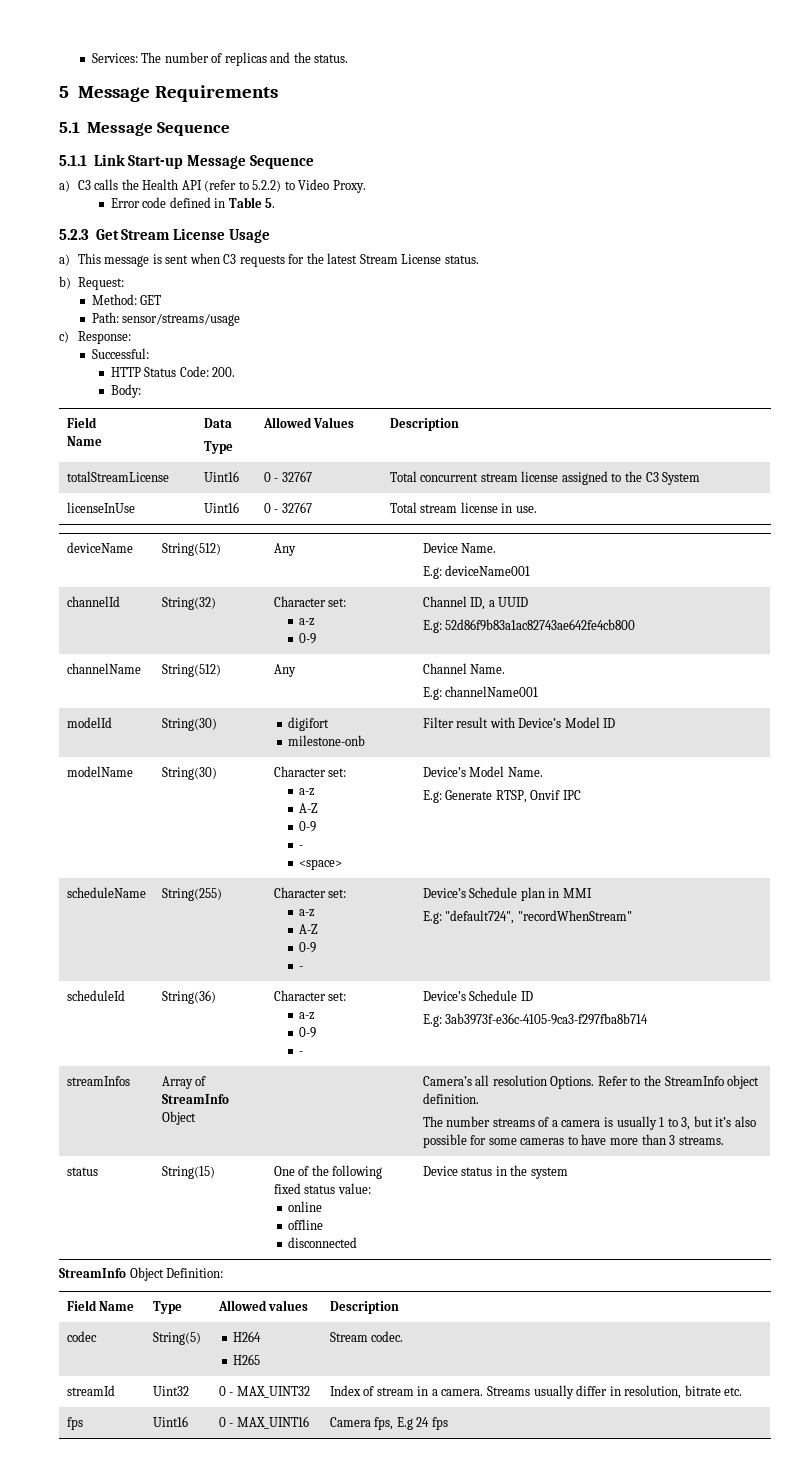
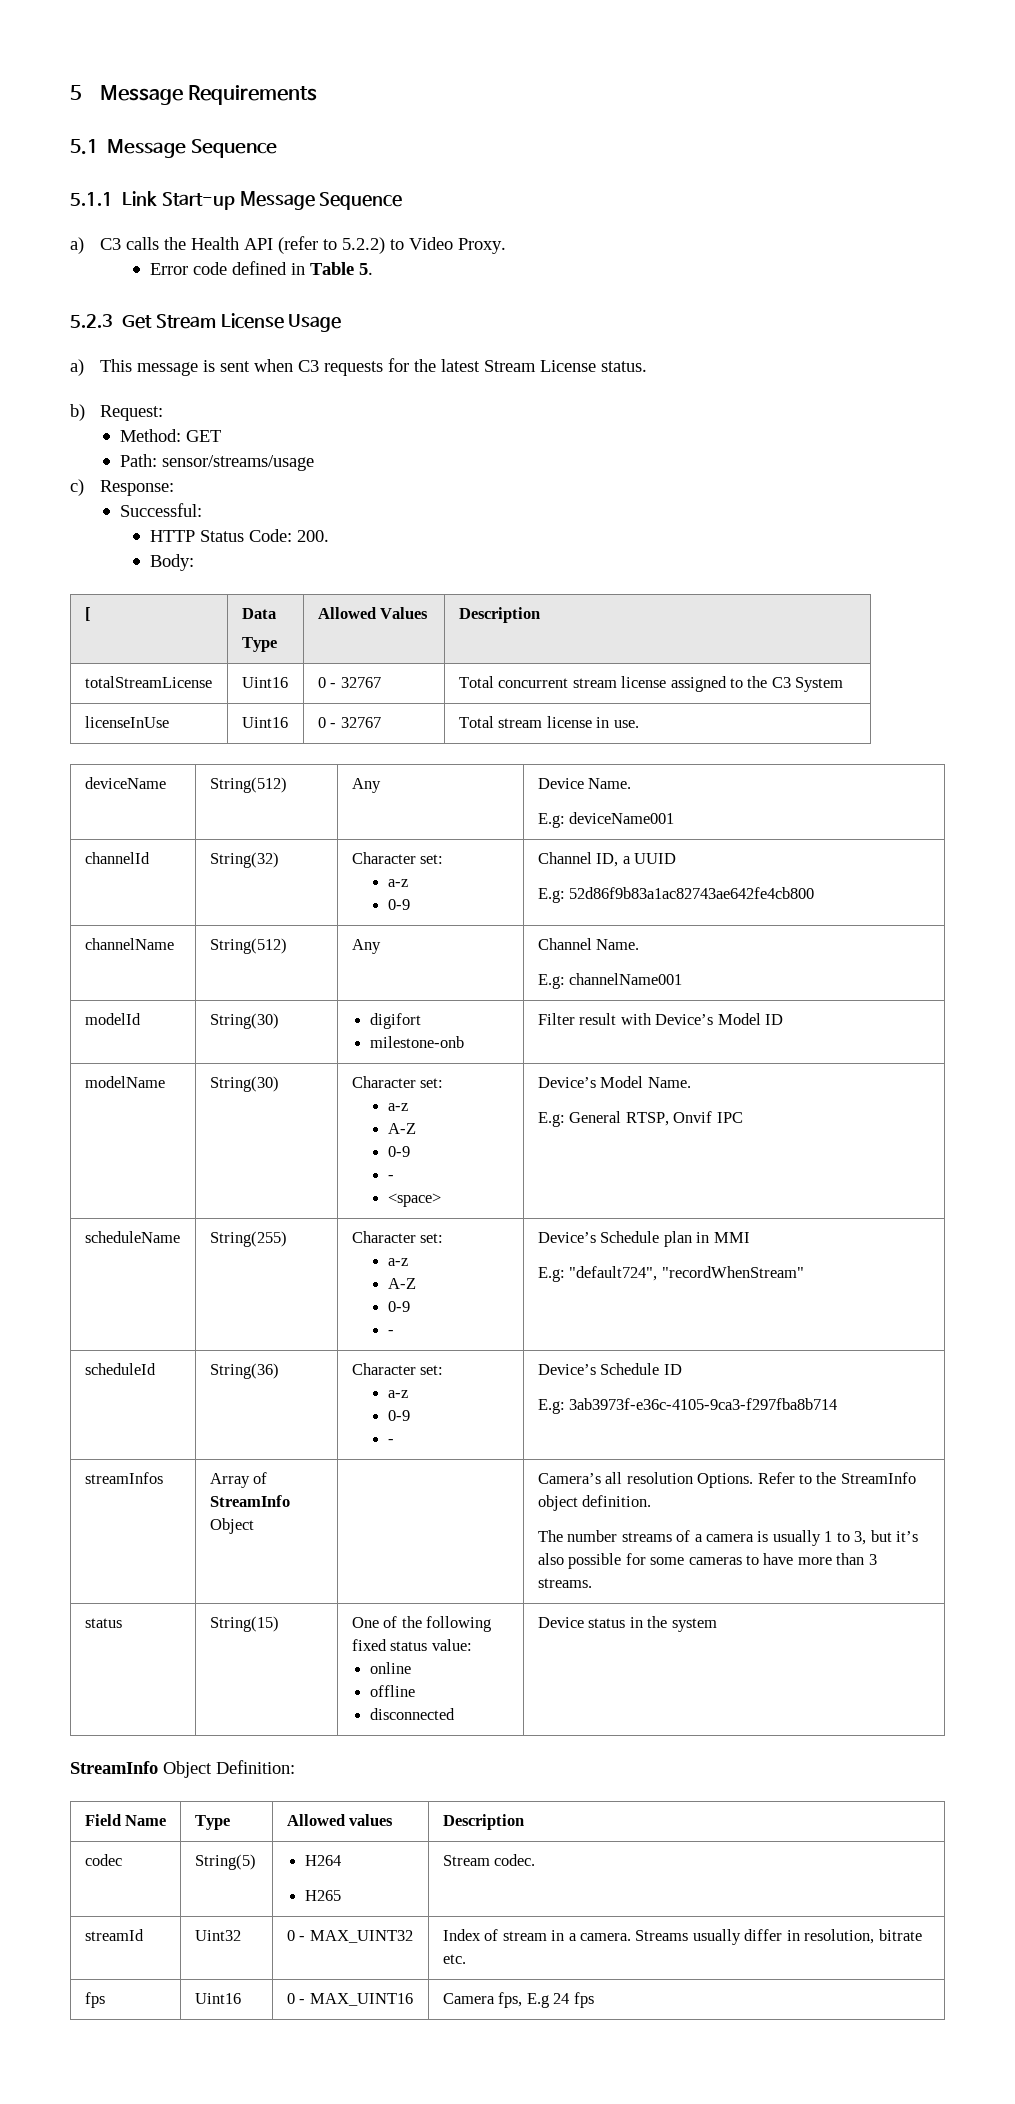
- Services: The number of replicas and the status.
  Body:
- Field
- Name | Data
+ [ | Data
  modelName | String(30) | Character set:
  a-z
  A-Z
  0-9
  -
  <space> | Device’s Model Name.
- E.g: Generate RTSP, Onvif IPC
+ E.g: General RTSP, Onvif IPC

